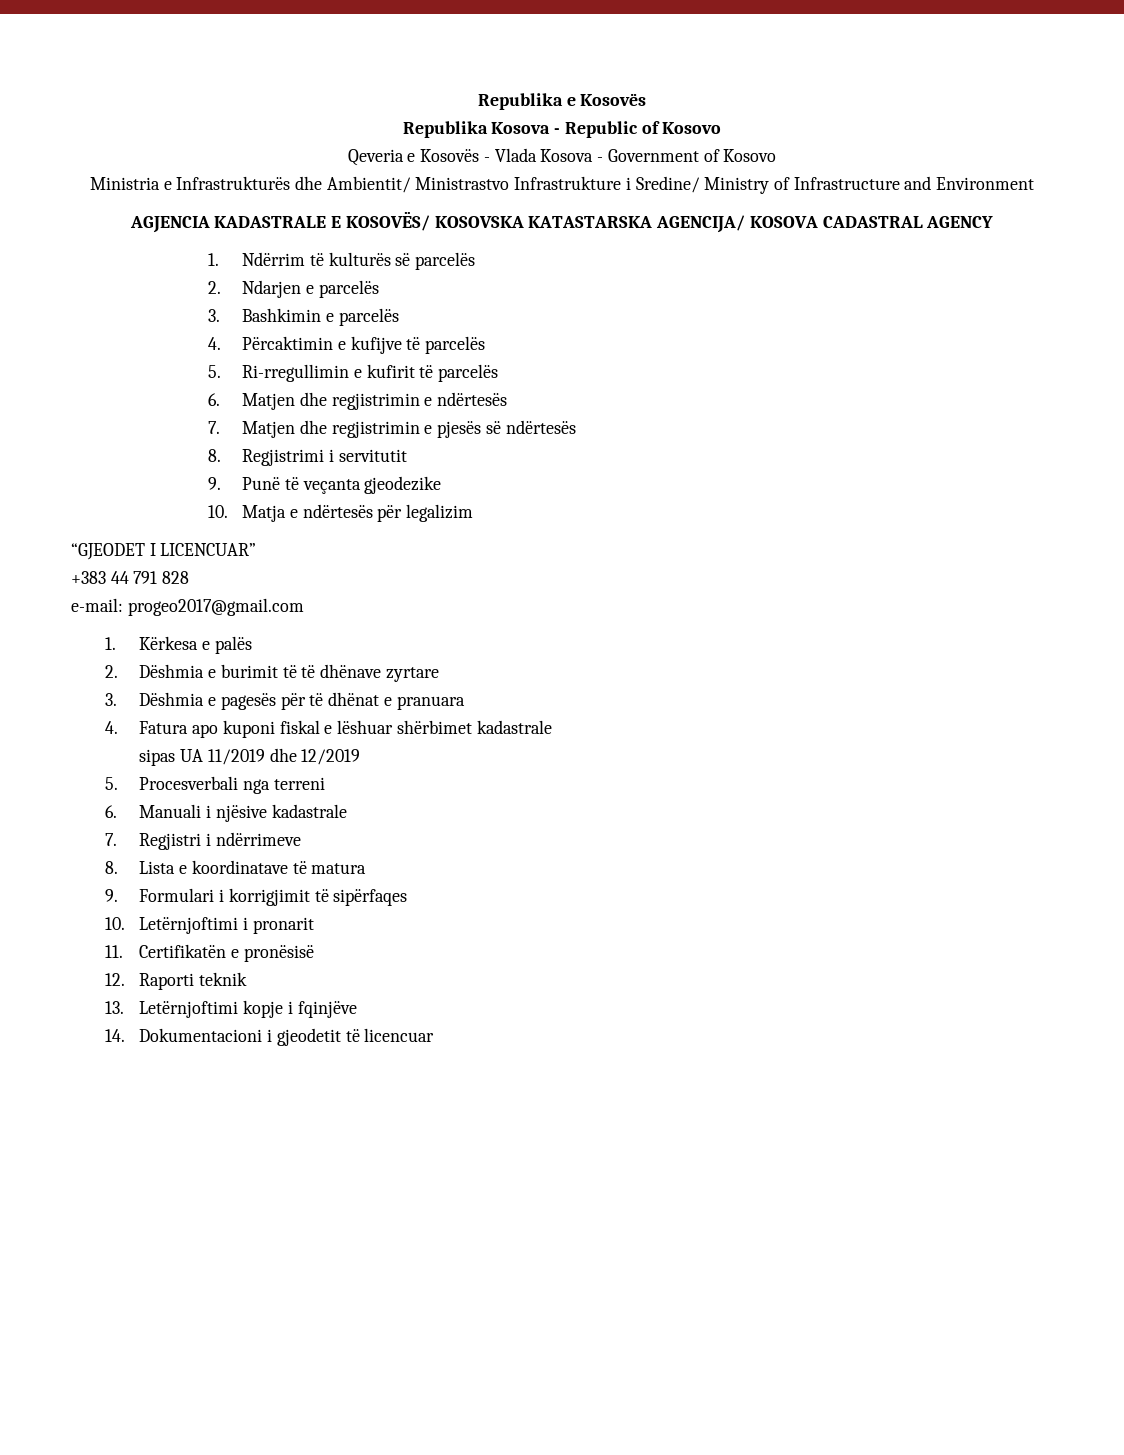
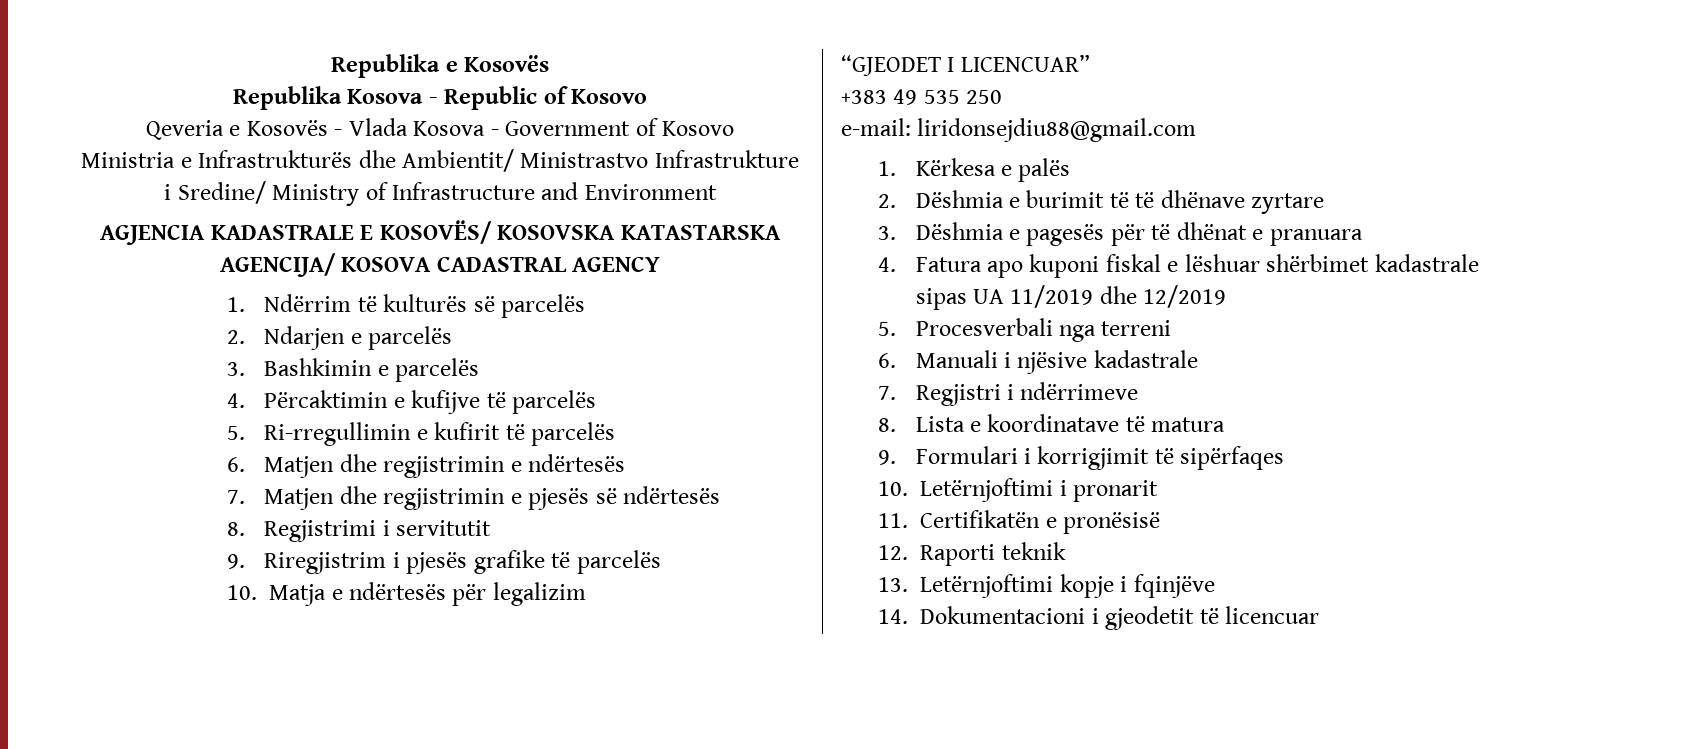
- 9. Punë të veçanta gjeodezike
+ 9. Riregjistrim i pjesës grafike të parcelës
- +383 44 791 828
+ +383 49 535 250
- e-mail: progeo2017@gmail.com
+ e-mail: liridonsejdiu88@gmail.com

